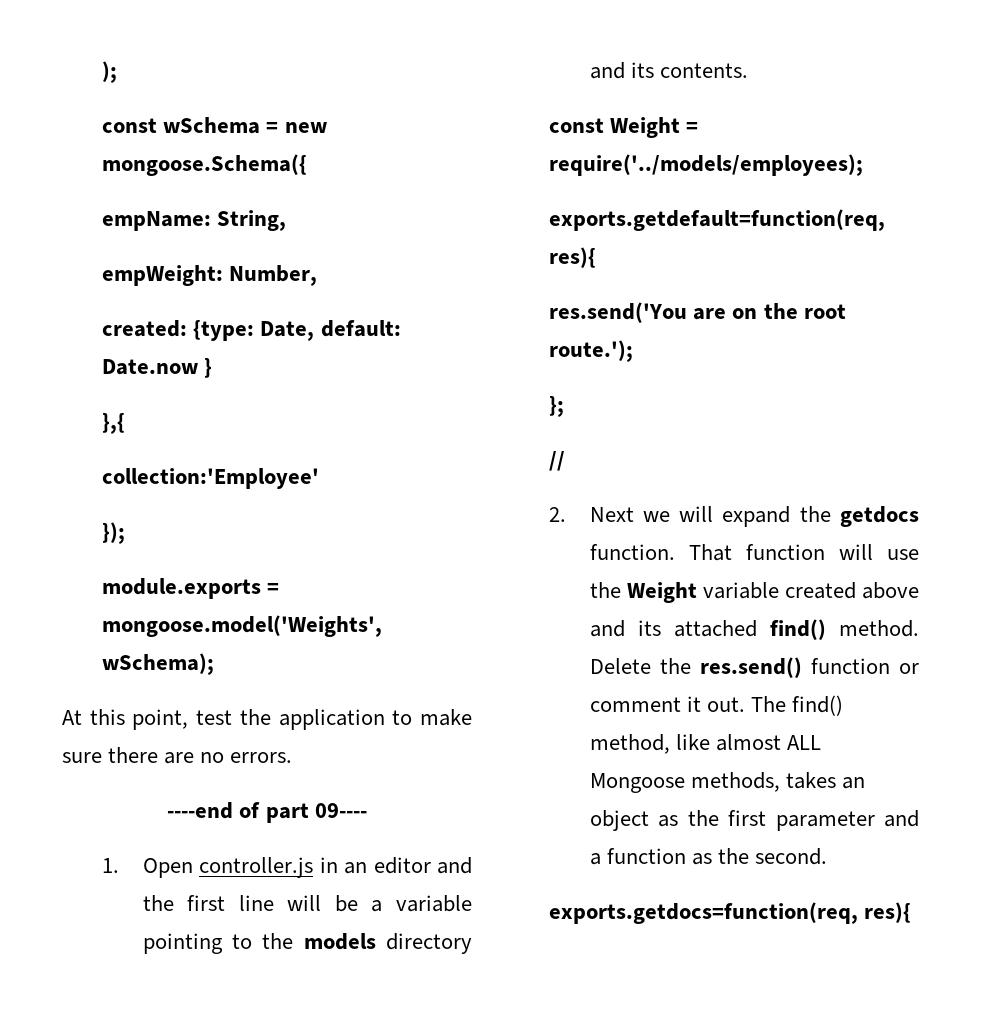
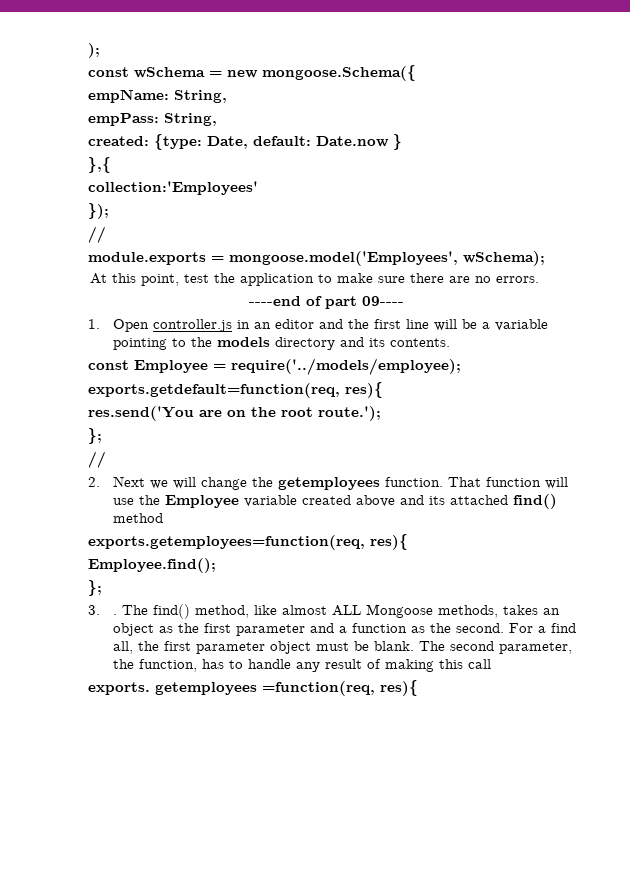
- empWeight: Number,
+ empPass: String,
- collection:'Employee'
+ collection:'Employees'
  });
+ //
- module.exports = mongoose.model('Weights', wSchema);
+ module.exports = mongoose.model('Employees', wSchema);
- const Weight = require('../models/employees);
+ const Employee = require('../models/employee);
- 2. Next we will expand the getdocs function.
+ 2. Next we will change the getemployees function.
- That function will use the Weight variable created above and its attached find() method. Delete the res.send() function or comment it out.
+ That function will use the Employee variable created above and its attached find() method
+ exports.getemployees=function(req, res){
+ Employee.find();
+ };
+ 3. .
- The find() method, like almost ALL Mongoose methods, takes an object as the first parameter and a function as the second.
- exports.getdocs=function(req, res){
+ The find() method, like almost ALL Mongoose methods, takes an object as the first parameter and a function as the second. For a find all, the first parameter object must be blank. The second parameter, the function, has to handle any result of making this call
+ exports. getemployees =function(req, res){

